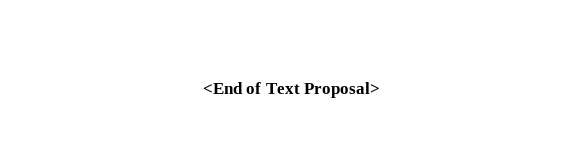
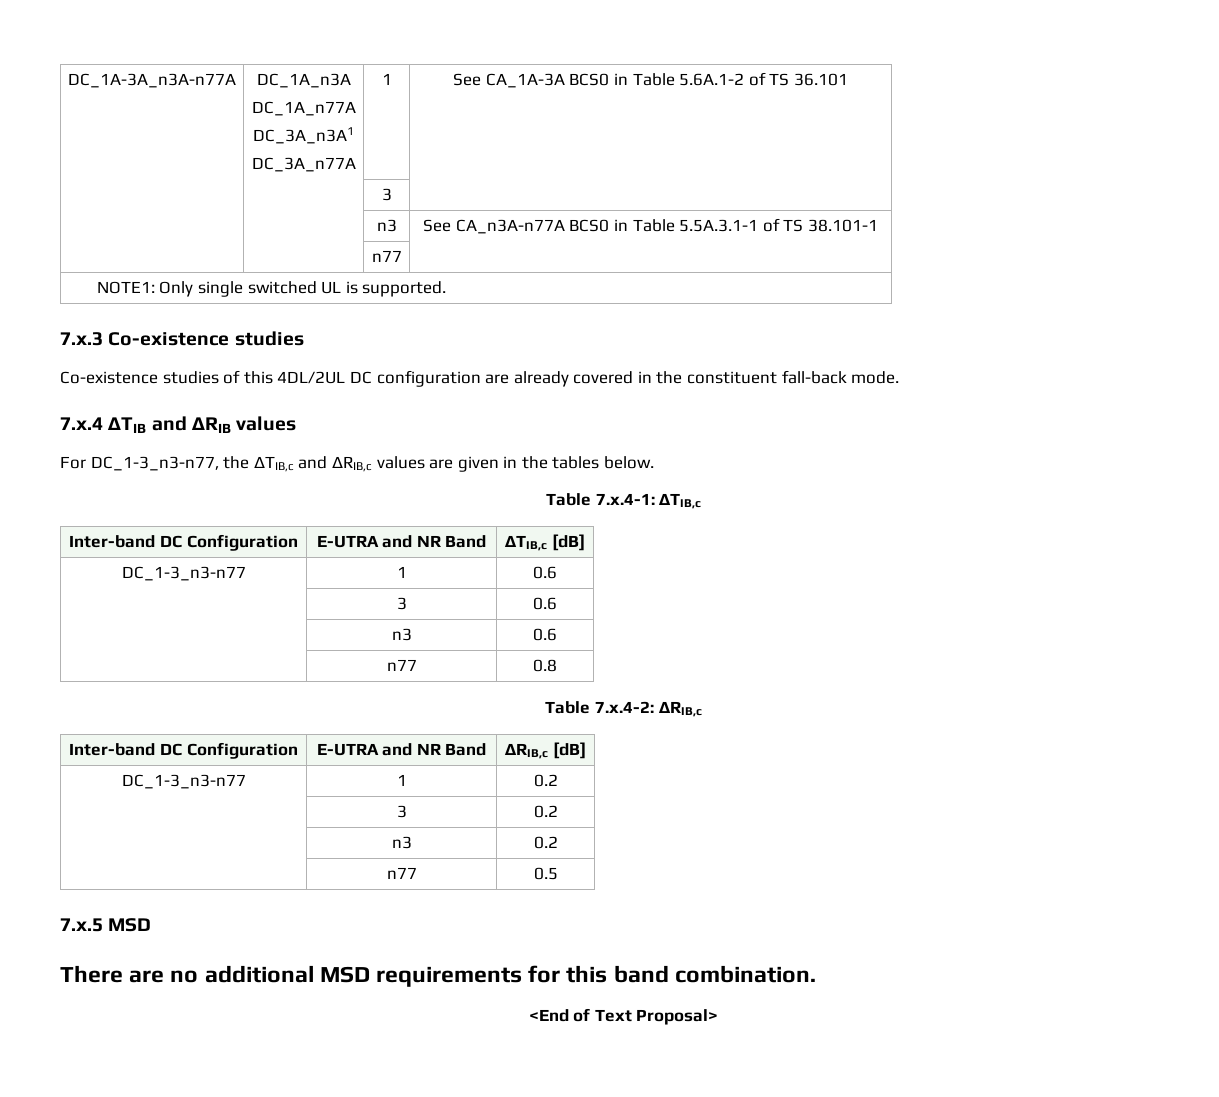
+ DC_1A-3A_n3A-n77A | DC_1A_n3A
+ DC_1A_n77A
+ DC_3A_n3A1
+ DC_3A_n77A | 1 | See CA_1A-3A BCS0 in Table 5.6A.1-2 of TS 36.101
+ | | 3 |
+ | | n3 | See CA_n3A-n77A BCS0 in Table 5.5A.3.1-1 of TS 38.101-1
+ | | n77 |
+ NOTE1: Only single switched UL is supported.
+ 7.x.3 Co-existence studies
+ Co-existence studies of this 4DL/2UL DC configuration are already covered in the constituent fall-back mode.
+ 7.x.4 ∆TIB and ∆RIB values
+ For DC_1-3_n3-n77, the ΔTIB,c and ΔRIB,c values are given in the tables below.
+ Table 7.x.4-1: ΔTIB,c
+ Inter-band DC Configuration | E-UTRA and NR Band | ΔTIB,c [dB]
+ DC_1-3_n3-n77 | 1 | 0.6
+ | 3 | 0.6
+ | n3 | 0.6
+ | n77 | 0.8
+ Table 7.x.4-2: ΔRIB,c
+ Inter-band DC Configuration | E-UTRA and NR Band | ΔRIB,c [dB]
+ DC_1-3_n3-n77 | 1 | 0.2
+ | 3 | 0.2
+ | n3 | 0.2
+ | n77 | 0.5
+ 7.x.5 MSD
+ There are no additional MSD requirements for this band combination.

